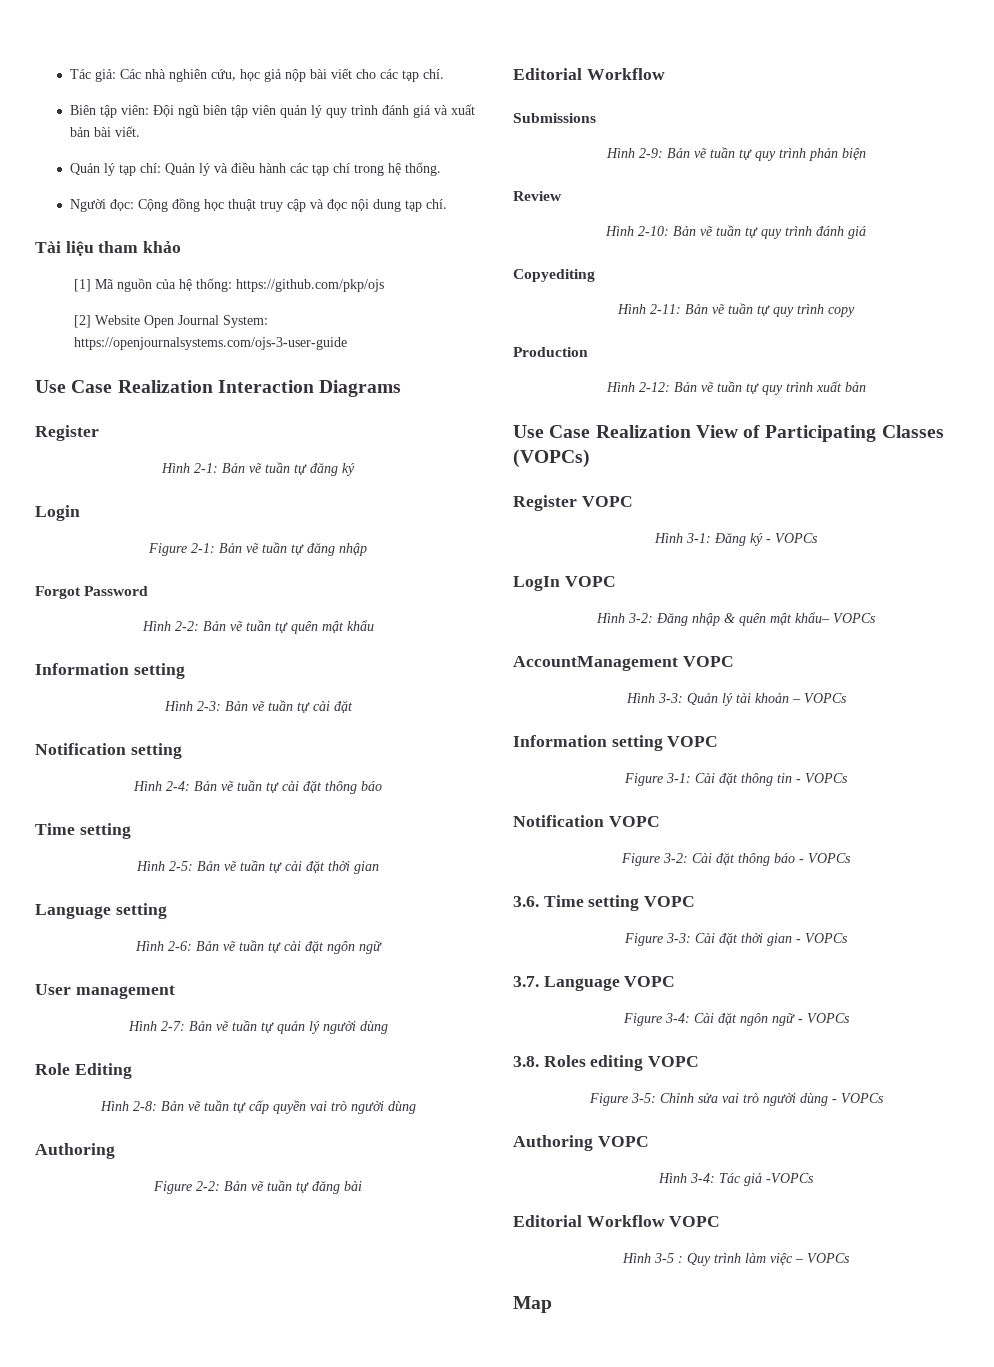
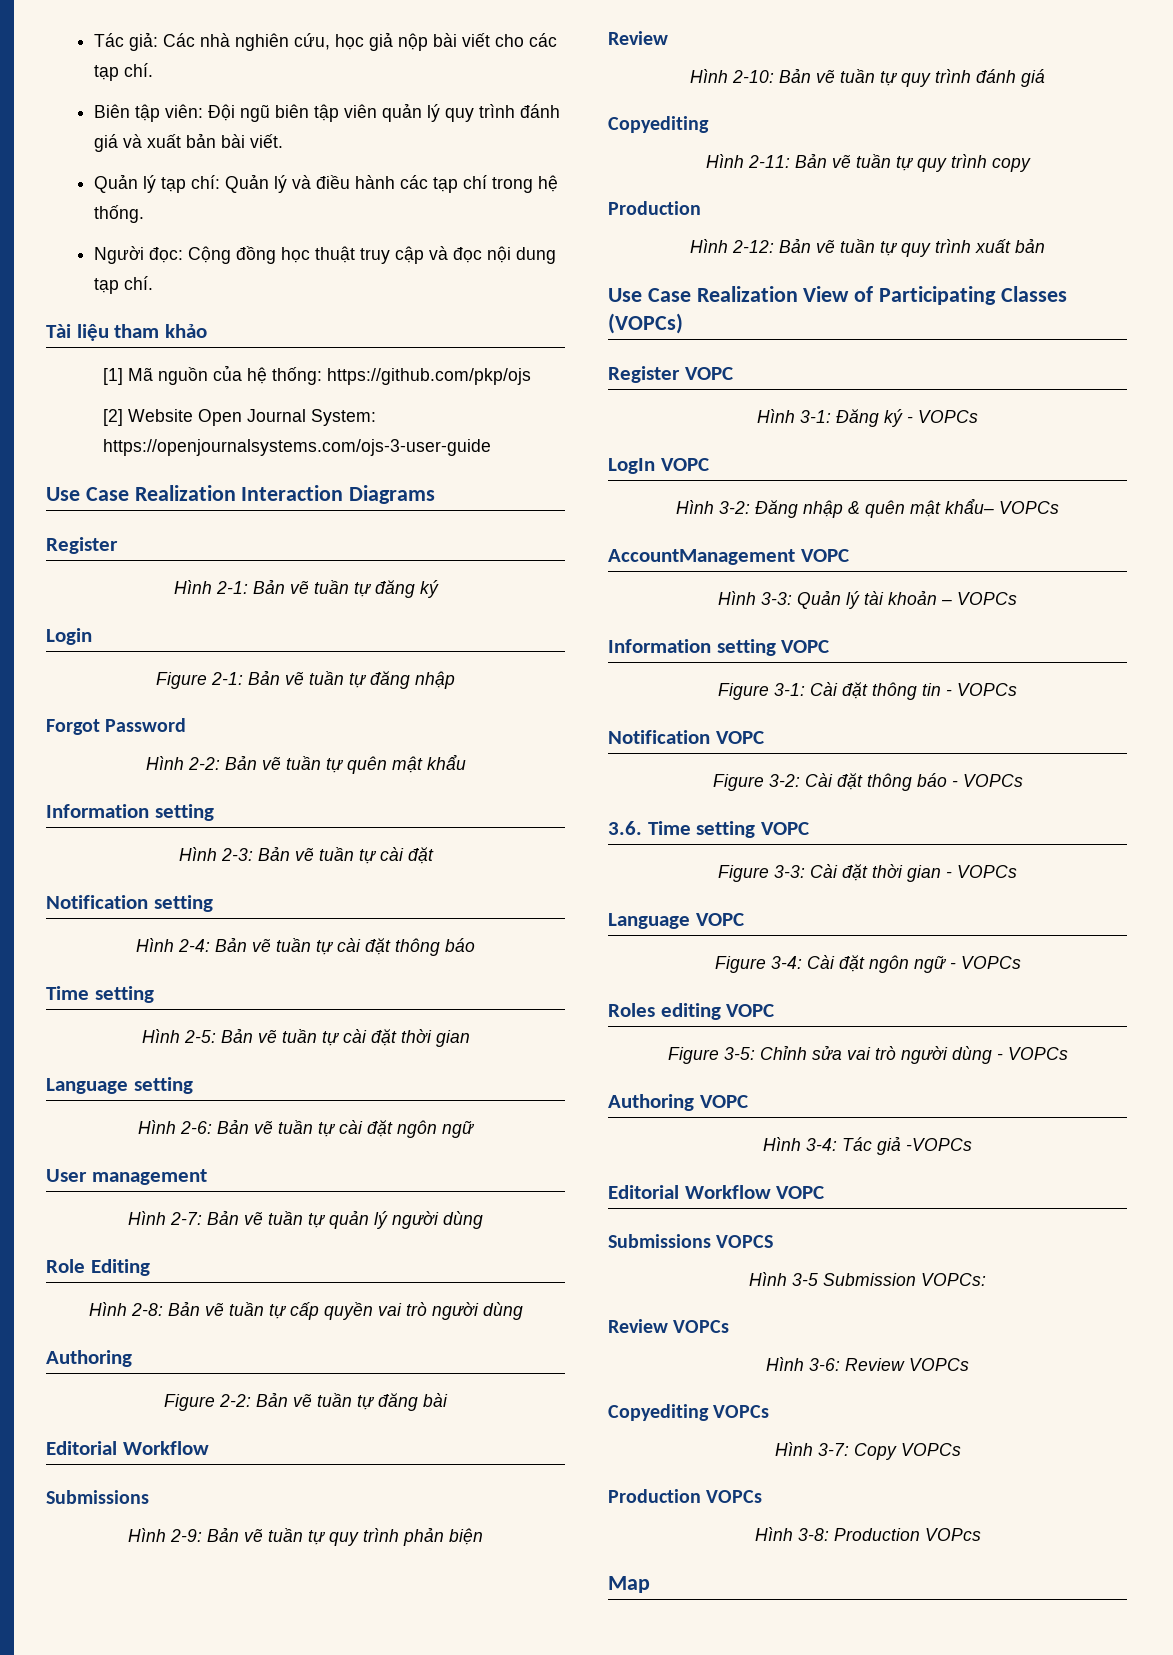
- 3.7. Language VOPC
+ Language VOPC
- 3.8. Roles editing VOPC
+ Roles editing VOPC
+ Submissions VOPCS
- Hình 3-5 : Quy trình làm việc – VOPCs
+ Hình 3-5 Submission VOPCs:
+ Review VOPCs
+ Hình 3-6: Review VOPCs
+ Copyediting VOPCs
+ Hình 3-7: Copy VOPCs
+ Production VOPCs
+ Hình 3-8: Production VOPcs

